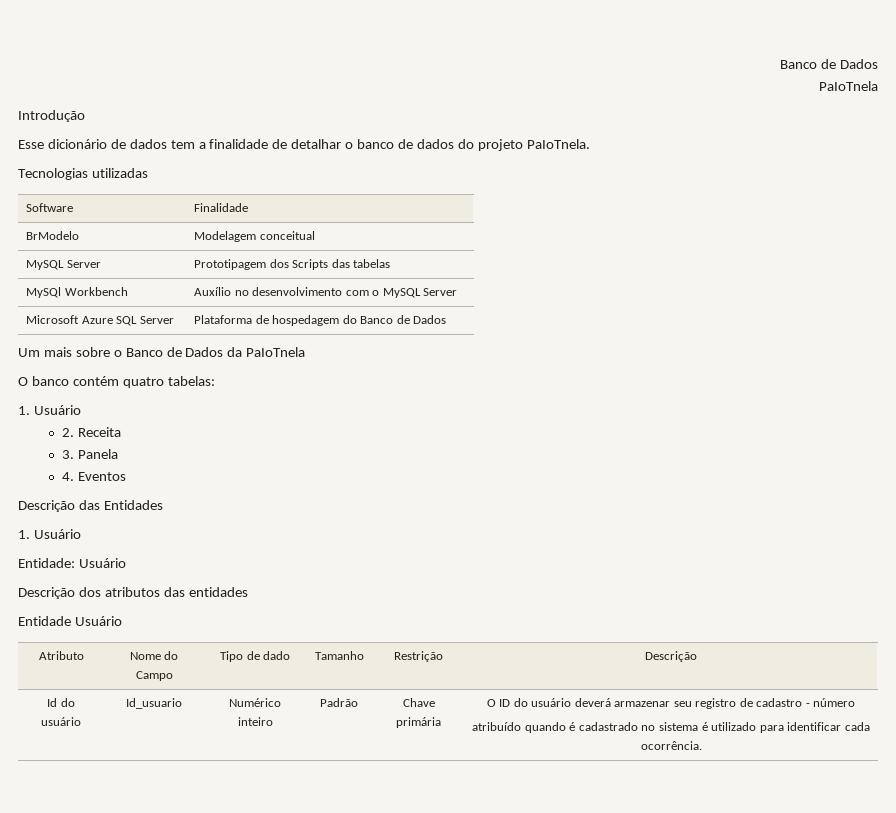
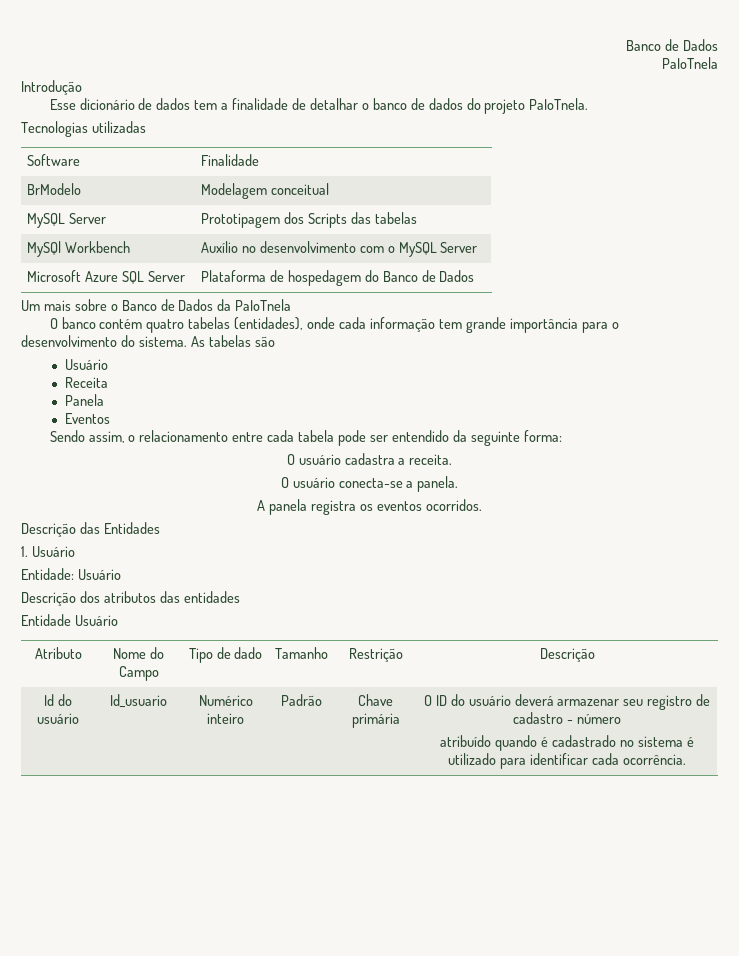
- O banco contém quatro tabelas:
- 1. Usuário
- 2. Receita
+ O banco contém quatro tabelas (entidades), onde cada informação tem grande importância para o desenvolvimento do sistema. As tabelas são
+ Usuário
+ Receita
- 3. Panela
+ Panela
- 4. Eventos
+ Eventos
+ Sendo assim, o relacionamento entre cada tabela pode ser entendido da seguinte forma:
+ O usuário cadastra a receita.
+ O usuário conecta-se a panela.
+ A panela registra os eventos ocorridos.

